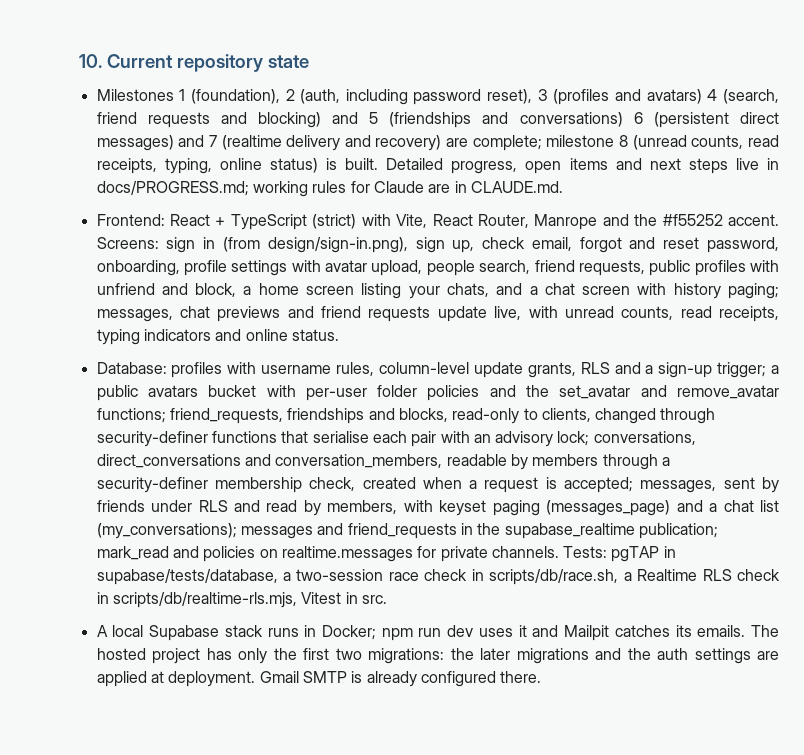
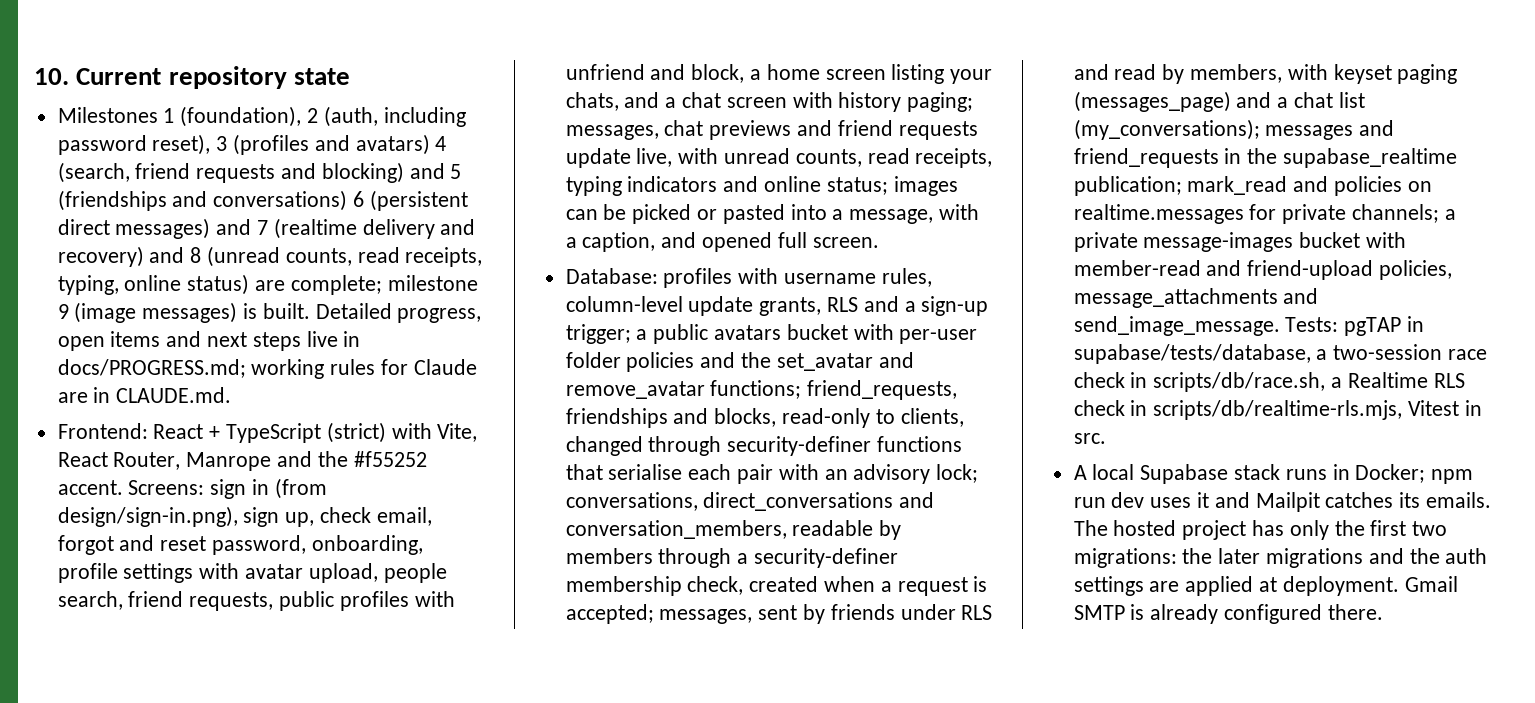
- Milestones 1 (foundation), 2 (auth, including password reset), 3 (profiles and avatars) 4 (search, friend requests and blocking) and 5 (friendships and conversations) 6 (persistent direct messages) and 7 (realtime delivery and recovery) are complete; milestone 8 (unread counts, read receipts, typing, online status) is built.
+ Milestones 1 (foundation), 2 (auth, including password reset), 3 (profiles and avatars) 4 (search, friend requests and blocking) and 5 (friendships and conversations) 6 (persistent direct messages) and 7 (realtime delivery and recovery) and 8 (unread counts, read receipts, typing, online status) are complete; milestone 9 (image messages) is built.
- Screens: sign in (from design/sign-in.png), sign up, check email, forgot and reset password, onboarding, profile settings with avatar upload, people search, friend requests, public profiles with unfriend and block, a home screen listing your chats, and a chat screen with history paging; messages, chat previews and friend requests update live, with unread counts, read receipts, typing indicators and online status.
+ Screens: sign in (from design/sign-in.png), sign up, check email, forgot and reset password, onboarding, profile settings with avatar upload, people search, friend requests, public profiles with unfriend and block, a home screen listing your chats, and a chat screen with history paging; messages, chat previews and friend requests update live, with unread counts, read receipts, typing indicators and online status; images can be picked or pasted into a message, with a caption, and opened full screen.
- mark_read and policies on realtime.messages for private channels.
+ mark_read and policies on realtime.messages for private channels; a private message-images bucket with member-read and friend-upload policies, message_attachments and send_image_message.

